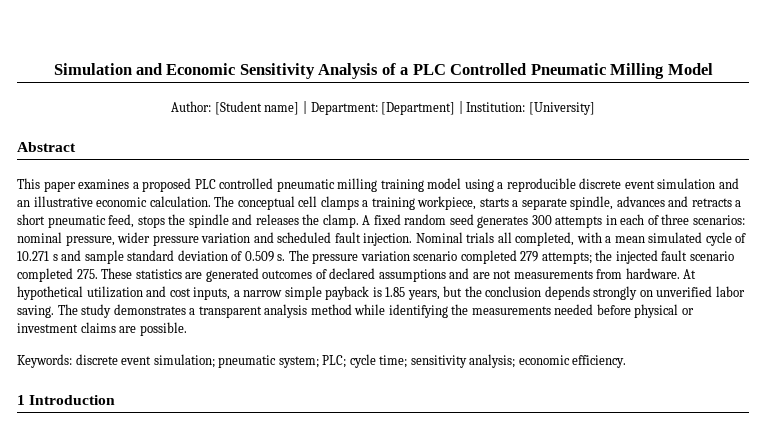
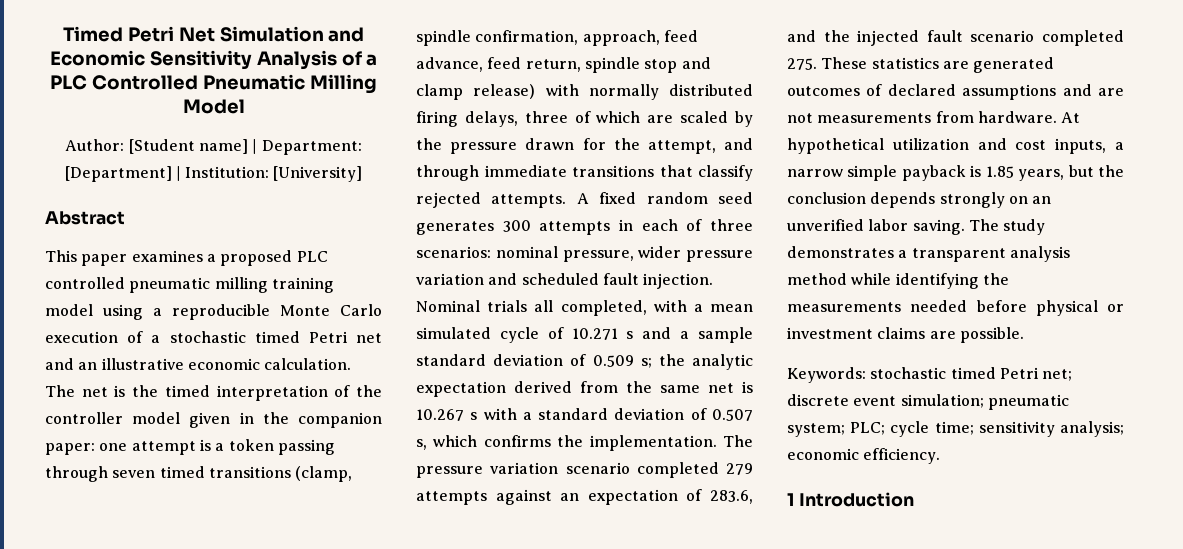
- Simulation and Economic Sensitivity Analysis of a PLC Controlled Pneumatic Milling Model
+ Timed Petri Net Simulation and Economic Sensitivity Analysis of a PLC Controlled Pneumatic Milling Model
- This paper examines a proposed PLC controlled pneumatic milling training model using a reproducible discrete event simulation and an illustrative economic calculation.
+ This paper examines a proposed PLC controlled pneumatic milling training model using a reproducible Monte Carlo execution of a stochastic timed Petri net and an illustrative economic calculation.
- The conceptual cell clamps a training workpiece, starts a separate spindle, advances and retracts a short pneumatic feed, stops the spindle and releases the clamp.
+ The net is the timed interpretation of the controller model given in the companion paper: one attempt is a token passing through seven timed transitions (clamp, spindle confirmation, approach, feed advance, feed return, spindle stop and clamp release) with normally distributed firing delays, three of which are scaled by the pressure drawn for the attempt, and through immediate transitions that classify rejected attempts.
- Nominal trials all completed, with a mean simulated cycle of 10.271 s and sample standard deviation of 0.509 s.
+ Nominal trials all completed, with a mean simulated cycle of 10.271 s and a sample standard deviation of 0.509 s; the analytic expectation derived from the same net is 10.267 s with a standard deviation of 0.507 s, which confirms the implementation.
- The pressure variation scenario completed 279 attempts; the injected fault scenario completed 275. These statistics are generated outcomes of declared assumptions and are not measurements from hardware.
+ The pressure variation scenario completed 279 attempts against an expectation of 283.6, and the injected fault scenario completed 275. These statistics are generated outcomes of declared assumptions and are not measurements from hardware.
- At hypothetical utilization and cost inputs, a narrow simple payback is 1.85 years, but the conclusion depends strongly on unverified labor saving.
+ At hypothetical utilization and cost inputs, a narrow simple payback is 1.85 years, but the conclusion depends strongly on an unverified labor saving.
- Keywords: discrete event simulation; pneumatic system; PLC; cycle time; sensitivity analysis; economic efficiency.
+ Keywords: stochastic timed Petri net; discrete event simulation; pneumatic system; PLC; cycle time; sensitivity analysis; economic efficiency.

